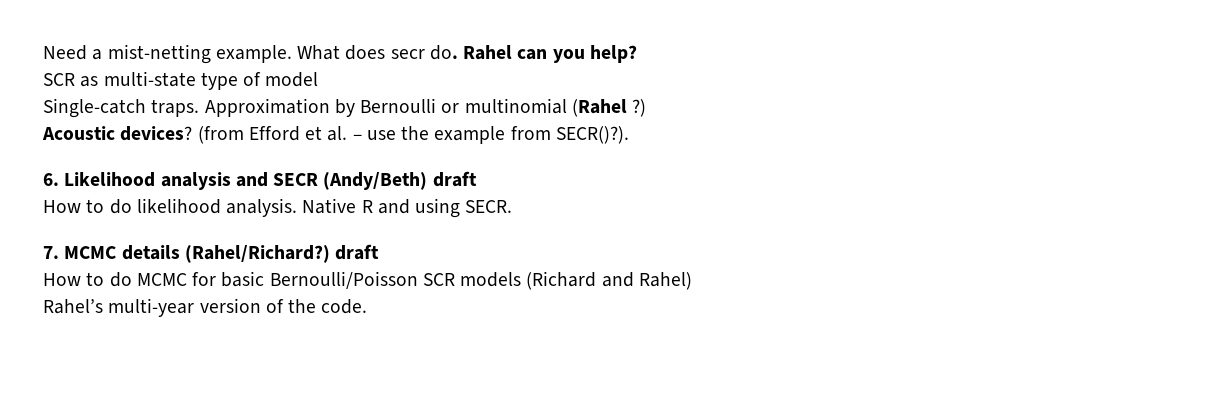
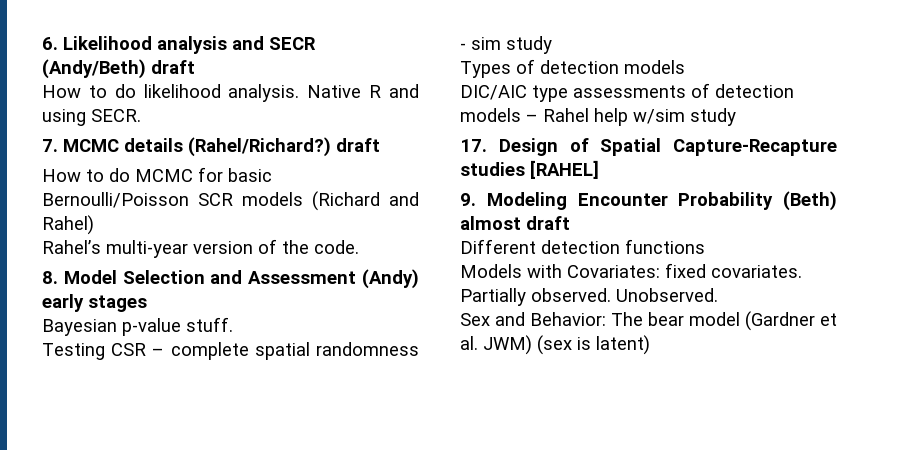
- Need a mist-netting example. What does secr do. Rahel can you help?
- SCR as multi-state type of model
- Single-catch traps. Approximation by Bernoulli or multinomial (Rahel ?)
- Acoustic devices? (from Efford et al. – use the example from SECR()?).
+ 8. Model Selection and Assessment (Andy) early stages
+ Bayesian p-value stuff.
+ Testing CSR – complete spatial randomness - sim study
+ Types of detection models
+ DIC/AIC type assessments of detection models – Rahel help w/sim study
+ 17. Design of Spatial Capture-Recapture studies [RAHEL]
+ 9. Modeling Encounter Probability (Beth) almost draft
+ Different detection functions
+ Models with Covariates: fixed covariates. Partially observed. Unobserved.
+ Sex and Behavior: The bear model (Gardner et al. JWM) (sex is latent)

